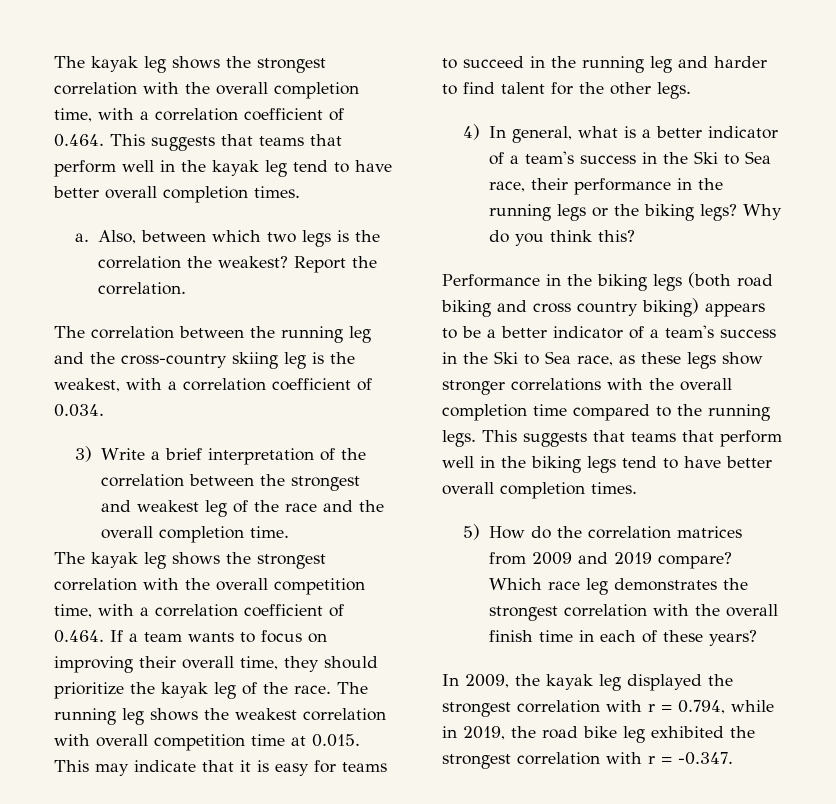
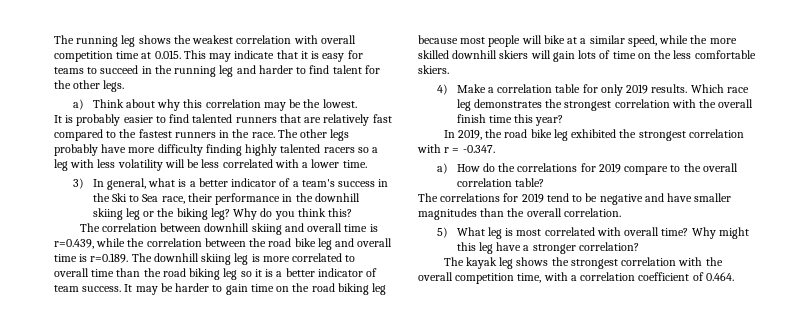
- The kayak leg shows the strongest correlation with the overall completion time, with a correlation coefficient of 0.464. This suggests that teams that perform well in the kayak leg tend to have better overall completion times.
- a. Also, between which two legs is the correlation the weakest? Report the correlation.
- The correlation between the running leg and the cross-country skiing leg is the weakest, with a correlation coefficient of 0.034.
- 3) Write a brief interpretation of the correlation between the strongest and weakest leg of the race and the overall completion time.
- The kayak leg shows the strongest correlation with the overall competition time, with a correlation coefficient of 0.464. If a team wants to focus on improving their overall time, they should prioritize the kayak leg of the race. The running leg shows the weakest correlation with overall competition time at 0.015. This may indicate that it is easy for teams to succeed in the running leg and harder to find talent for the other legs.
+ The running leg shows the weakest correlation with overall competition time at 0.015. This may indicate that it is easy for teams to succeed in the running leg and harder to find talent for the other legs.
- 4) In general, what is a better indicator of a team's success in the Ski to Sea race, their performance in the running legs or the biking legs?
+ a) Think about why this correlation may be the lowest.
+ It is probably easier to find talented runners that are relatively fast compared to the fastest runners in the race. The other legs probably have more difficulty finding highly talented racers so a leg with less volatility will be less correlated with a lower time.
+ 3) In general, what is a better indicator of a team's success in the Ski to Sea race, their performance in the downhill skiing leg or the biking leg?
- Performance in the biking legs (both road biking and cross country biking) appears to be a better indicator of a team's success in the Ski to Sea race, as these legs show stronger correlations with the overall completion time compared to the running legs. This suggests that teams that perform well in the biking legs tend to have better overall completion times.
- 5) How do the correlation matrices from 2009 and 2019 compare?
+ The correlation between downhill skiing and overall time is r=0.439, while the correlation between the road bike leg and overall time is r=0.189. The downhill skiing leg is more correlated to overall time than the road biking leg so it is a better indicator of team success. It may be harder to gain time on the road biking leg because most people will bike at a similar speed, while the more skilled downhill skiers will gain lots of time on the less comfortable skiers.
+ 4) Make a correlation table for only 2019 results.
- Which race leg demonstrates the strongest correlation with the overall finish time in each of these years?
- In 2009, the kayak leg displayed the strongest correlation with r = 0.794, while in 2019, the road bike leg exhibited the strongest correlation with r = -0.347.
+ Which race leg demonstrates the strongest correlation with the overall finish time this year?
+ In 2019, the road bike leg exhibited the strongest correlation with r = -0.347.
+ a) How do the correlations for 2019 compare to the overall correlation table?
+ The correlations for 2019 tend to be negative and have smaller magnitudes than the overall correlation.
+ 5) What leg is most correlated with overall time? Why might this leg have a stronger correlation?
+ The kayak leg shows the strongest correlation with the overall competition time, with a correlation coefficient of 0.464.

